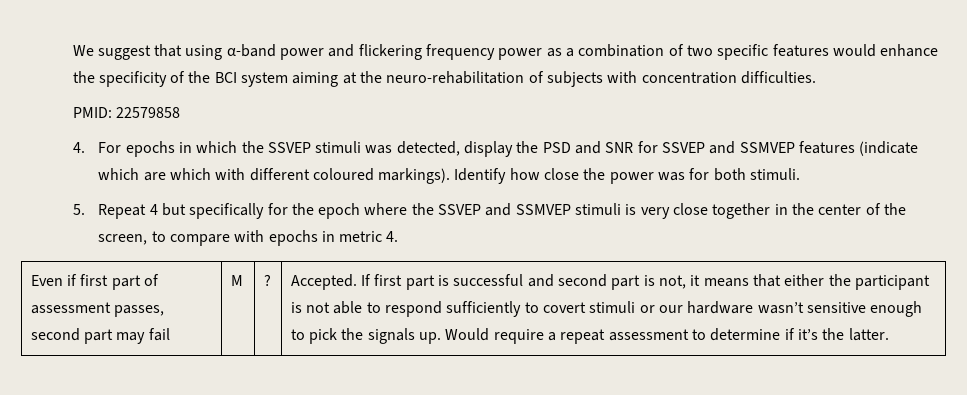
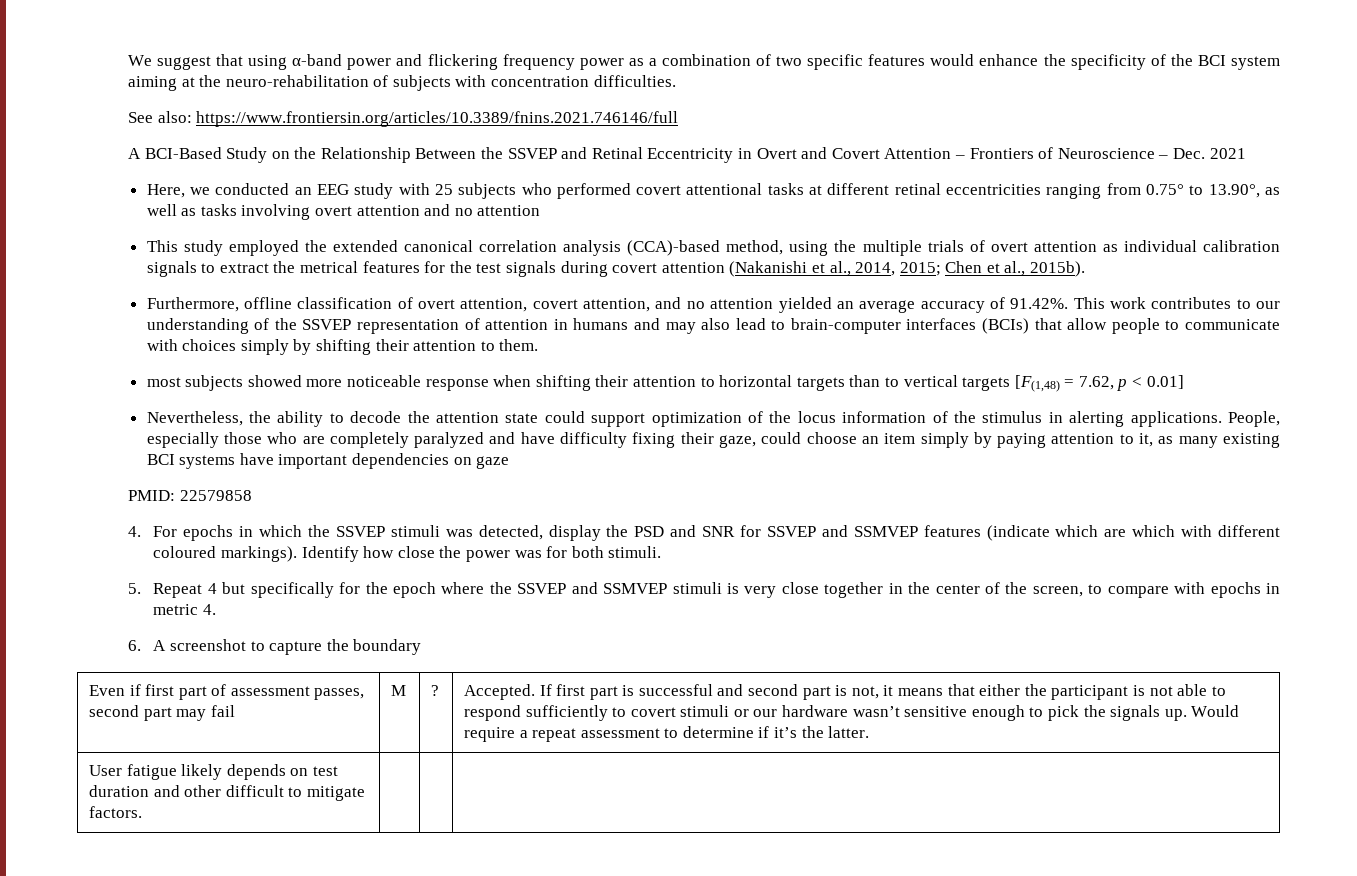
+ See also: https://www.frontiersin.org/articles/10.3389/fnins.2021.746146/full
+ A BCI-Based Study on the Relationship Between the SSVEP and Retinal Eccentricity in Overt and Covert Attention – Frontiers of Neuroscience – Dec. 2021
+ Here, we conducted an EEG study with 25 subjects who performed covert attentional tasks at different retinal eccentricities ranging from 0.75° to 13.90°, as well as tasks involving overt attention and no attention
+ This study employed the extended canonical correlation analysis (CCA)-based method, using the multiple trials of overt attention as individual calibration signals to extract the metrical features for the test signals during covert attention (Nakanishi et al., 2014, 2015; Chen et al., 2015b).
+ Furthermore, offline classification of overt attention, covert attention, and no attention yielded an average accuracy of 91.42%. This work contributes to our understanding of the SSVEP representation of attention in humans and may also lead to brain-computer interfaces (BCIs) that allow people to communicate with choices simply by shifting their attention to them.
+ most subjects showed more noticeable response when shifting their attention to horizontal targets than to vertical targets [F(1,48) = 7.62, p < 0.01]
+ Nevertheless, the ability to decode the attention state could support optimization of the locus information of the stimulus in alerting applications. People, especially those who are completely paralyzed and have difficulty fixing their gaze, could choose an item simply by paying attention to it, as many existing BCI systems have important dependencies on gaze
+ 6. A screenshot to capture the boundary
+ User fatigue likely depends on test duration and other difficult to mitigate factors. | | |

